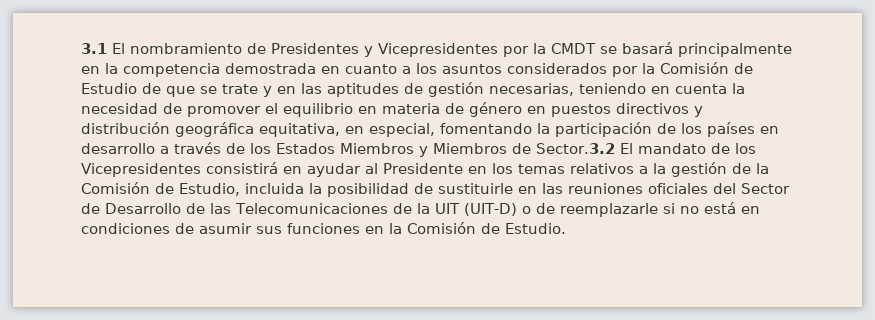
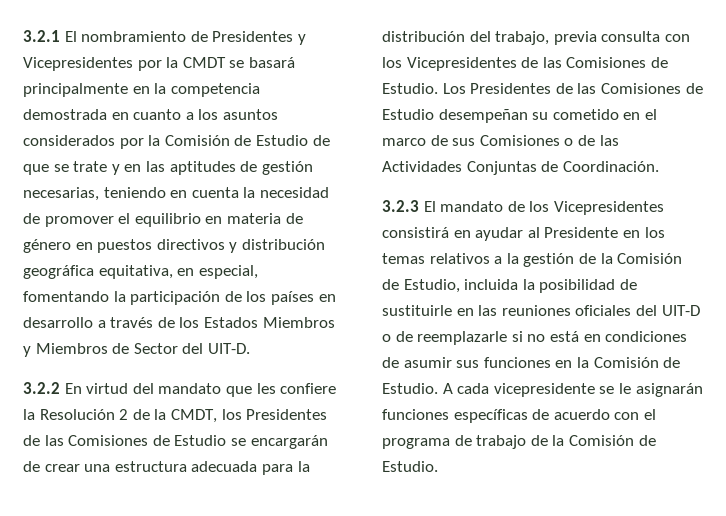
- 3.1 El nombramiento de Presidentes y Vicepresidentes por la CMDT se basará principalmente en la competencia demostrada en cuanto a los asuntos considerados por la Comisión de Estudio de que se trate y en las aptitudes de gestión necesarias, teniendo en cuenta la necesidad de promover el equilibrio en materia de género en puestos directivos y distribución geográfica equitativa, en especial, fomentando la participación de los países en desarrollo a través de los Estados Miembros y Miembros de Sector.3.2 El mandato de los Vicepresidentes consistirá en ayudar al Presidente en los temas relativos a la gestión de la Comisión de Estudio, incluida la posibilidad de sustituirle en las reuniones oficiales del Sector de Desarrollo de las Telecomunicaciones de la UIT (UIT-D) o de reemplazarle si no está en condiciones de asumir sus funciones en la Comisión de Estudio.
+ 3.2.1 El nombramiento de Presidentes y Vicepresidentes por la CMDT se basará principalmente en la competencia demostrada en cuanto a los asuntos considerados por la Comisión de Estudio de que se trate y en las aptitudes de gestión necesarias, teniendo en cuenta la necesidad de promover el equilibrio en materia de género en puestos directivos y distribución geográfica equitativa, en especial, fomentando la participación de los países en desarrollo a través de los Estados Miembros y Miembros de Sector del UIT-D.
+ 3.2.2 En virtud del mandato que les confiere la Resolución 2 de la CMDT, los Presidentes de las Comisiones de Estudio se encargarán de crear una estructura adecuada para la distribución del trabajo, previa consulta con los Vicepresidentes de las Comisiones de Estudio. Los Presidentes de las Comisiones de Estudio desempeñan su cometido en el marco de sus Comisiones o de las Actividades Conjuntas de Coordinación.
+ 3.2.3 El mandato de los Vicepresidentes consistirá en ayudar al Presidente en los temas relativos a la gestión de la Comisión de Estudio, incluida la posibilidad de sustituirle en las reuniones oficiales del UIT-D o de reemplazarle si no está en condiciones de asumir sus funciones en la Comisión de Estudio.
+ A cada vicepresidente se le asignarán funciones específicas de acuerdo con el programa de trabajo de la Comisión de Estudio.

